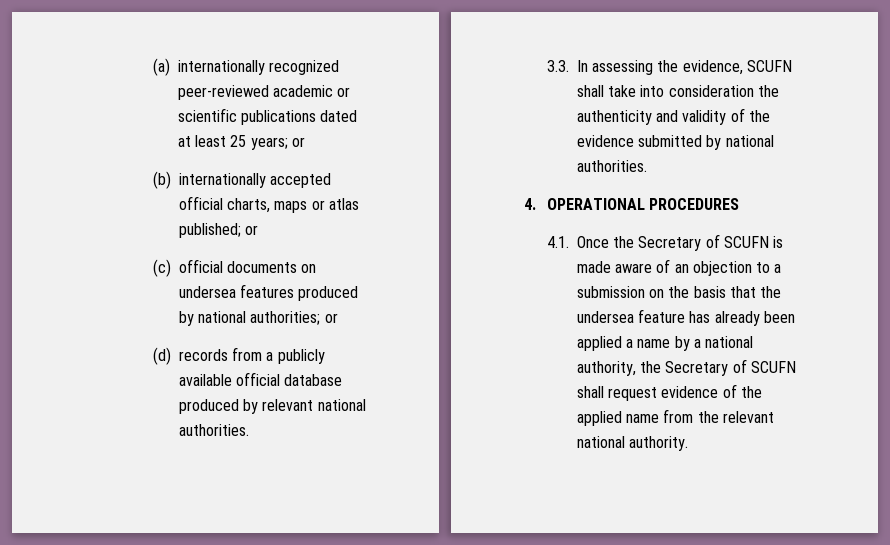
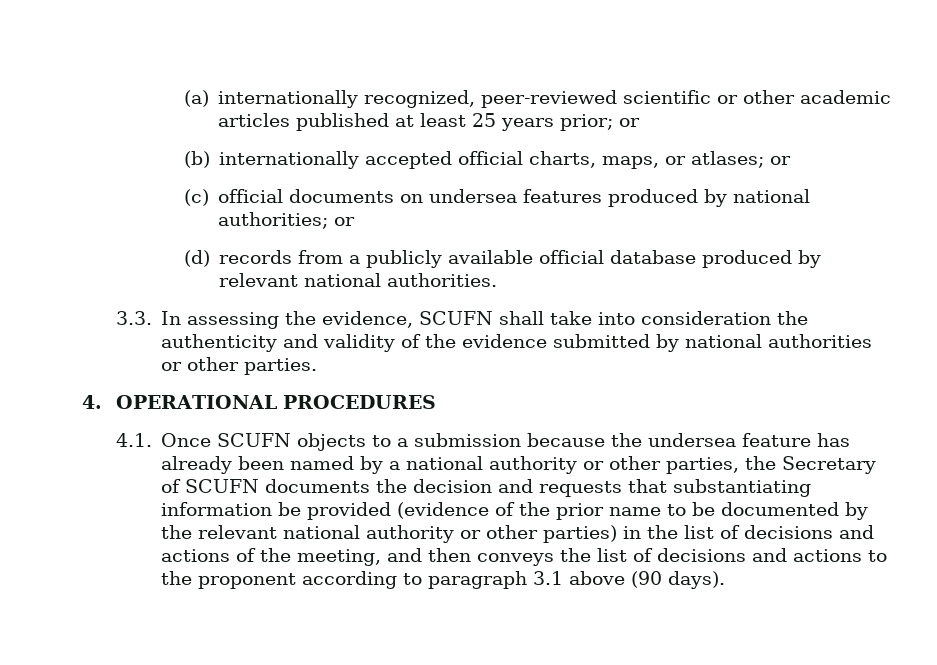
- (a) internationally recognized peer-reviewed academic or scientific publications dated at least 25 years; or
+ (a) internationally recognized, peer-reviewed scientific or other academic articles published at least 25 years prior; or
- (b) internationally accepted official charts, maps or atlas published; or
+ (b) internationally accepted official charts, maps, or atlases; or
- 3.3. In assessing the evidence, SCUFN shall take into consideration the authenticity and validity of the evidence submitted by national authorities.
+ 3.3. In assessing the evidence, SCUFN shall take into consideration the authenticity and validity of the evidence submitted by national authorities or other parties.
- 4.1. Once the Secretary of SCUFN is made aware of an objection to a submission on the basis that the undersea feature has already been applied a name by a national authority, the Secretary of SCUFN shall request evidence of the applied name from the relevant national authority.
+ 4.1. Once SCUFN objects to a submission because the undersea feature has already been named by a national authority or other parties, the Secretary of SCUFN documents the decision and requests that substantiating information be provided (evidence of the prior name to be documented by the relevant national authority or other parties) in the list of decisions and actions of the meeting, and then conveys the list of decisions and actions to the proponent according to paragraph 3.1 above (90 days).

